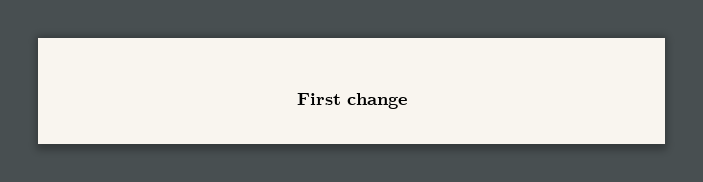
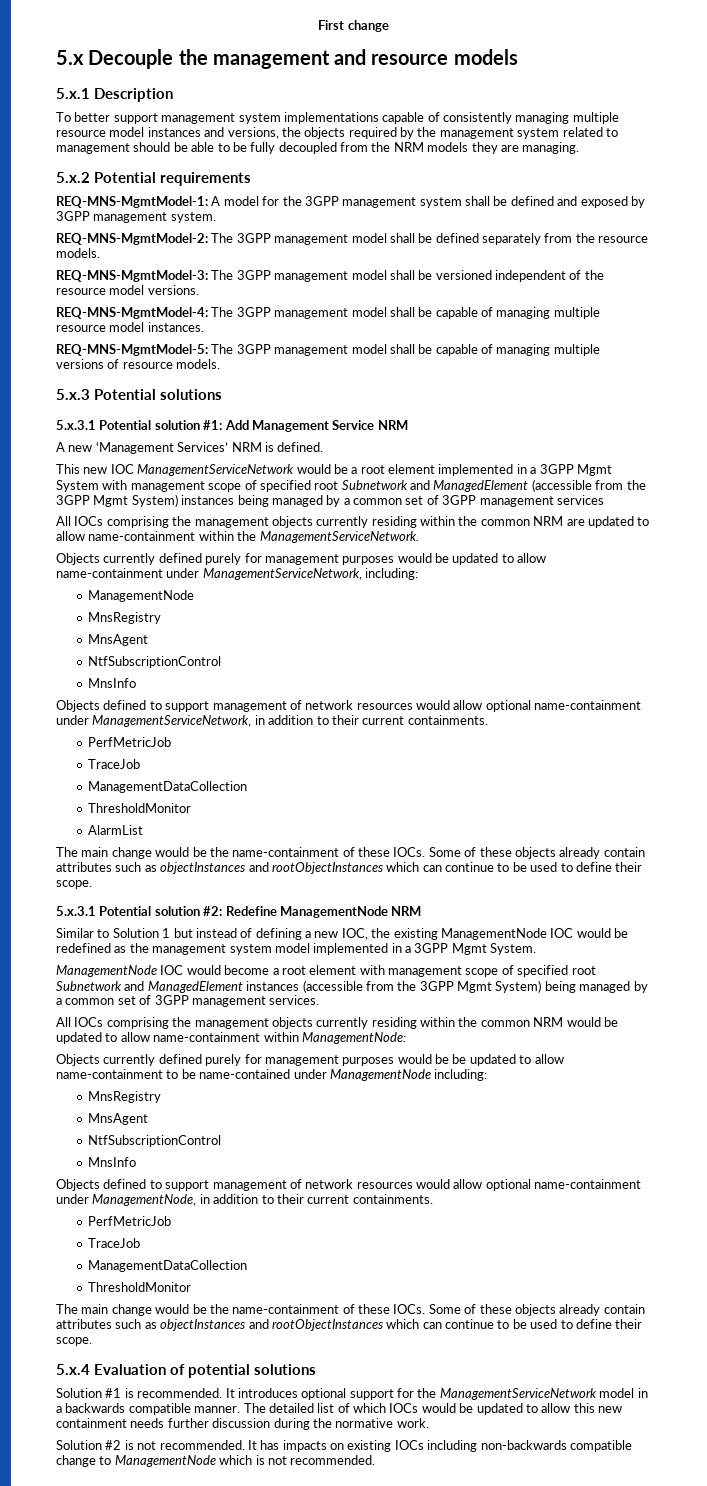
+ 5.x Decouple the management and resource models
+ 5.x.1 Description
+ To better support management system implementations capable of consistently managing multiple resource model instances and versions, the objects required by the management system related to management should be able to be fully decoupled from the NRM models they are managing.
+ 5.x.2 Potential requirements
+ REQ-MNS-MgmtModel-1: A model for the 3GPP management system shall be defined and exposed by 3GPP management system.
+ REQ-MNS-MgmtModel-2: The 3GPP management model shall be defined separately from the resource models.
+ REQ-MNS-MgmtModel-3: The 3GPP management model shall be versioned independent of the resource model versions.
+ REQ-MNS-MgmtModel-4: The 3GPP management model shall be capable of managing multiple resource model instances.
+ REQ-MNS-MgmtModel-5: The 3GPP management model shall be capable of managing multiple versions of resource models.
+ 5.x.3 Potential solutions
+ 5.x.3.1 Potential solution #1: Add Management Service NRM
+ A new ‘Management Services’ NRM is defined.
+ This new IOC ManagementServiceNetwork would be a root element implemented in a 3GPP Mgmt System with management scope of specified root Subnetwork and ManagedElement (accessible from the 3GPP Mgmt System) instances being managed by a common set of 3GPP management services
+ All IOCs comprising the management objects currently residing within the common NRM are updated to allow name-containment within the ManagementServiceNetwork.
+ Objects currently defined purely for management purposes would be updated to allow name-containment under ManagementServiceNetwork, including:
+ ManagementNode
+ MnsRegistry
+ MnsAgent
+ NtfSubscriptionControl
+ MnsInfo
+ Objects defined to support management of network resources would allow optional name-containment under ManagementServiceNetwork, in addition to their current containments.
+ PerfMetricJob
+ TraceJob
+ ManagementDataCollection
+ ThresholdMonitor
+ AlarmList
+ The main change would be the name-containment of these IOCs. Some of these objects already contain attributes such as objectInstances and rootObjectInstances which can continue to be used to define their scope.
+ 5.x.3.1 Potential solution #2: Redefine ManagementNode NRM
+ Similar to Solution 1 but instead of defining a new IOC, the existing ManagementNode IOC would be redefined as the management system model implemented in a 3GPP Mgmt System.
+ ManagementNode IOC would become a root element with management scope of specified root Subnetwork and ManagedElement instances (accessible from the 3GPP Mgmt System) being managed by a common set of 3GPP management services.
+ All IOCs comprising the management objects currently residing within the common NRM would be updated to allow name-containment within ManagementNode:
+ Objects currently defined purely for management purposes would be be updated to allow name-containment to be name-contained under ManagementNode including:
+ MnsRegistry
+ MnsAgent
+ NtfSubscriptionControl
+ MnsInfo
+ Objects defined to support management of network resources would allow optional name-containment under ManagementNode, in addition to their current containments.
+ PerfMetricJob
+ TraceJob
+ ManagementDataCollection
+ ThresholdMonitor
+ The main change would be the name-containment of these IOCs. Some of these objects already contain attributes such as objectInstances and rootObjectInstances which can continue to be used to define their scope.
+ 5.x.4 Evaluation of potential solutions
+ Solution #1 is recommended. It introduces optional support for the ManagementServiceNetwork model in a backwards compatible manner. The detailed list of which IOCs would be updated to allow this new containment needs further discussion during the normative work.
+ Solution #2 is not recommended. It has impacts on existing IOCs including non-backwards compatible change to ManagementNode which is not recommended.

